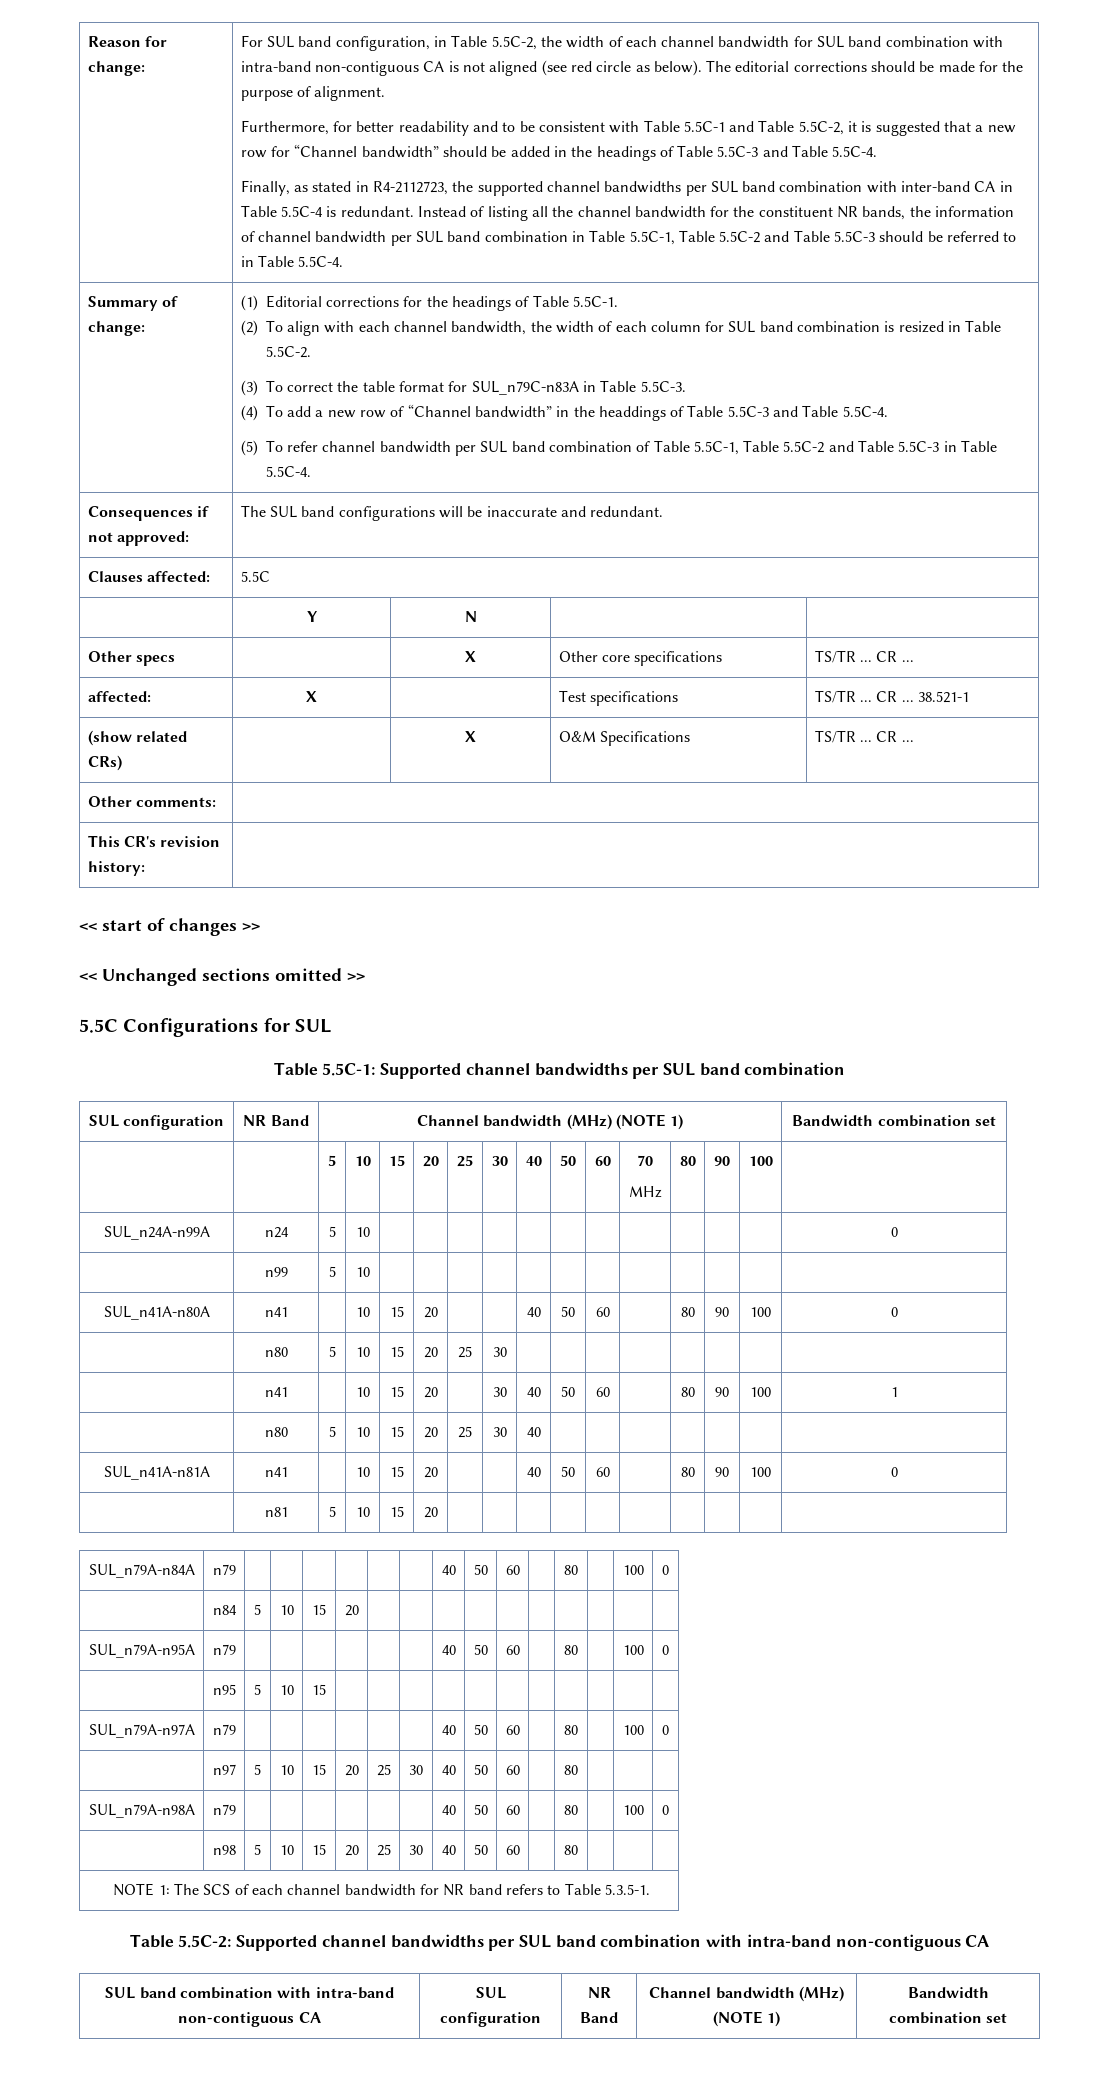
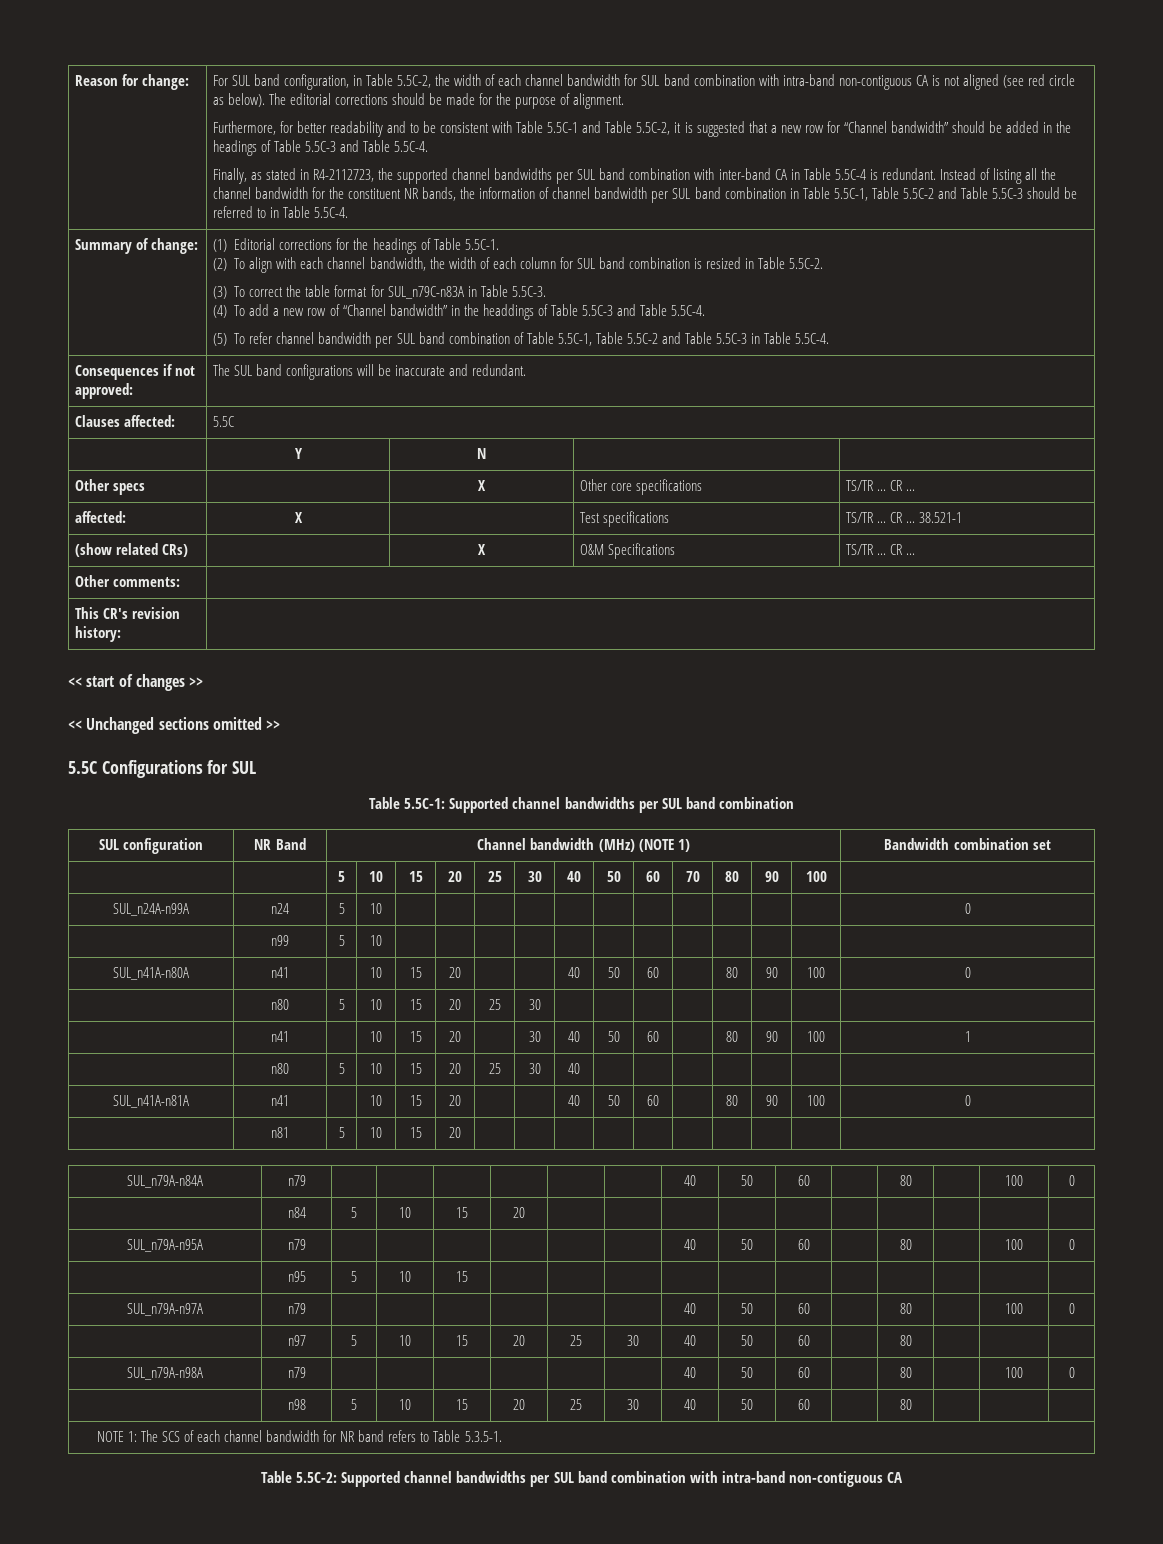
- | | 5 | 10 | 15 | 20 | 25 | 30 | 40 | 50 | 60 | 70
- MHz | 80 | 90 | 100 |
+ | | 5 | 10 | 15 | 20 | 25 | 30 | 40 | 50 | 60 | 70 | 80 | 90 | 100 |
- SUL band combination with intra-band non-contiguous CA | SUL configuration | NR Band | Channel bandwidth (MHz) (NOTE 1) | Bandwidth combination set

